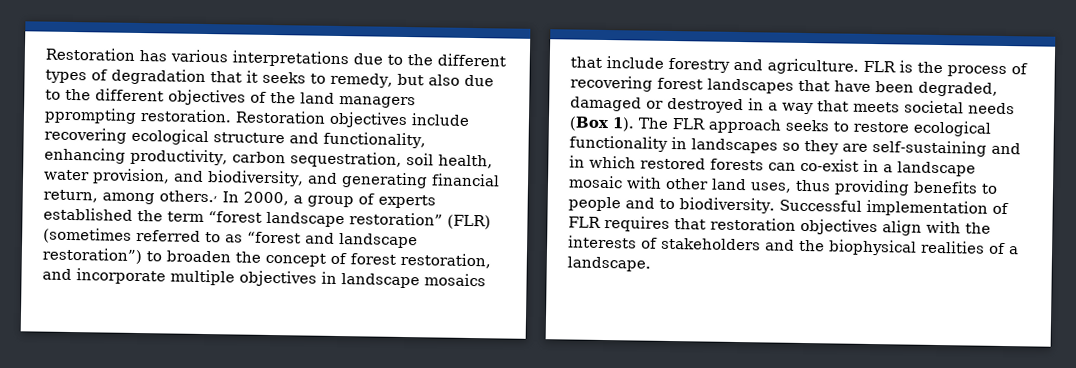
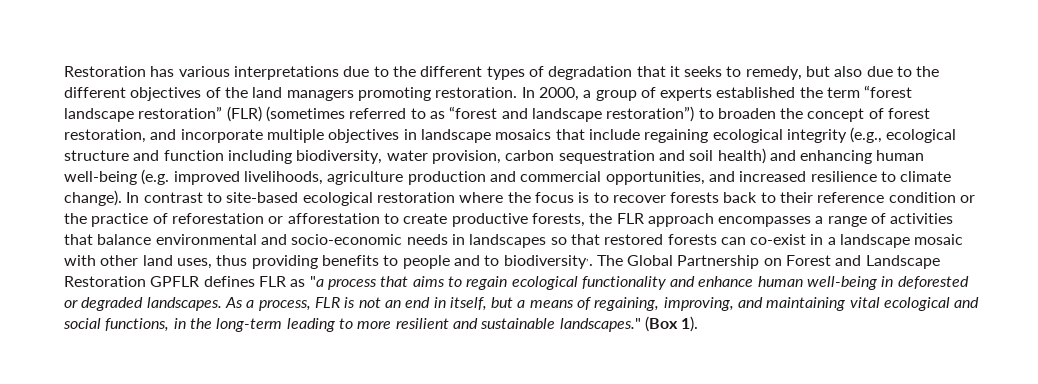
- Restoration has various interpretations due to the different types of degradation that it seeks to remedy, but also due to the different objectives of the land managers pprompting restoration. Restoration objectives include recovering ecological structure and functionality, enhancing productivity, carbon sequestration, soil health, water provision, and biodiversity, and generating financial return, among others., In 2000, a group of experts established the term “forest landscape restoration” (FLR) (sometimes referred to as “forest and landscape restoration”) to broaden the concept of forest restoration, and incorporate multiple objectives in landscape mosaics that include forestry and agriculture. FLR is the process of recovering forest landscapes that have been degraded, damaged or destroyed in a way that meets societal needs (Box 1). The FLR approach seeks to restore ecological functionality in landscapes so they are self-sustaining and in which restored forests can co-exist in a landscape mosaic with other land uses, thus providing benefits to people and to biodiversity. Successful implementation of FLR requires that restoration objectives align with the interests of stakeholders and the biophysical realities of a landscape.
+ Restoration has various interpretations due to the different types of degradation that it seeks to remedy, but also due to the different objectives of the land managers promoting restoration. In 2000, a group of experts established the term “forest landscape restoration” (FLR) (sometimes referred to as “forest and landscape restoration”) to broaden the concept of forest restoration, and incorporate multiple objectives in landscape mosaics that include regaining ecological integrity (e.g., ecological structure and function including biodiversity, water provision, carbon sequestration and soil health) and enhancing human well-being (e.g. improved livelihoods, agriculture production and commercial opportunities, and increased resilience to climate change). In contrast to site-based ecological restoration where the focus is to recover forests back to their reference condition or the practice of reforestation or afforestation to create productive forests, the FLR approach encompasses a range of activities that balance environmental and socio-economic needs in landscapes so that restored forests can co-exist in a landscape mosaic with other land uses, thus providing benefits to people and to biodiversity,. The Global Partnership on Forest and Landscape Restoration GPFLR defines FLR as "a process that aims to regain ecological functionality and enhance human well-being in deforested or degraded landscapes. As a process, FLR is not an end in itself, but a means of regaining, improving, and maintaining vital ecological and social functions, in the long-term leading to more resilient and sustainable landscapes." (Box 1).

